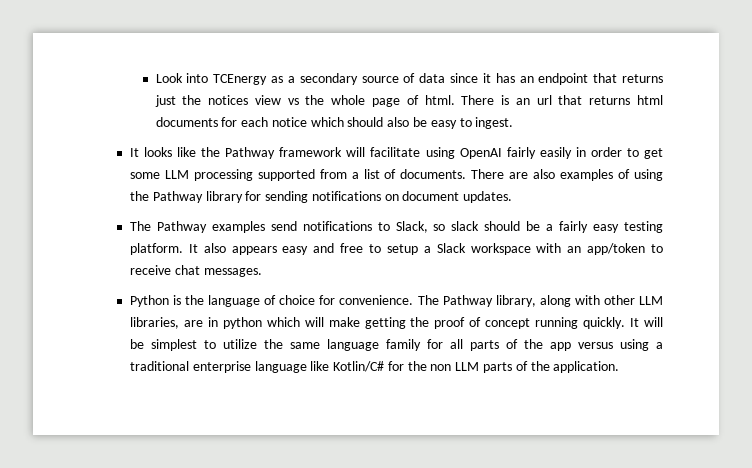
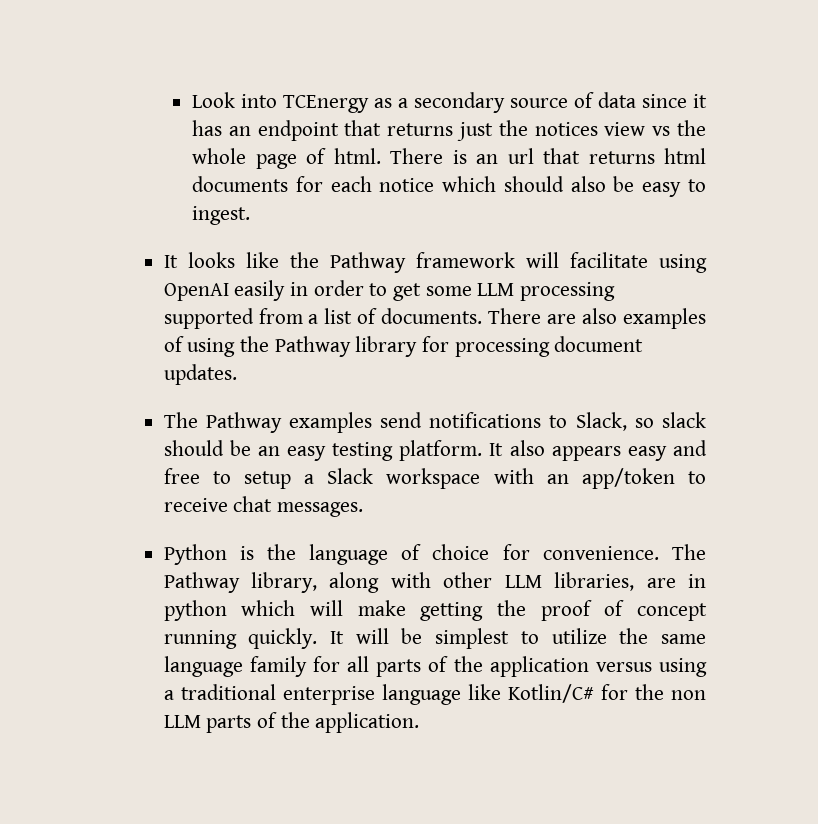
- It looks like the Pathway framework will facilitate using OpenAI fairly easily in order to get some LLM processing supported from a list of documents.
+ It looks like the Pathway framework will facilitate using OpenAI easily in order to get some LLM processing supported from a list of documents.
- There are also examples of using the Pathway library for sending notifications on document updates.
+ There are also examples of using the Pathway library for processing document updates.
- The Pathway examples send notifications to Slack, so slack should be a fairly easy testing platform.
+ The Pathway examples send notifications to Slack, so slack should be an easy testing platform.
- It will be simplest to utilize the same language family for all parts of the app versus using a traditional enterprise language like Kotlin/C# for the non LLM parts of the application.
+ It will be simplest to utilize the same language family for all parts of the application versus using a traditional enterprise language like Kotlin/C# for the non LLM parts of the application.

